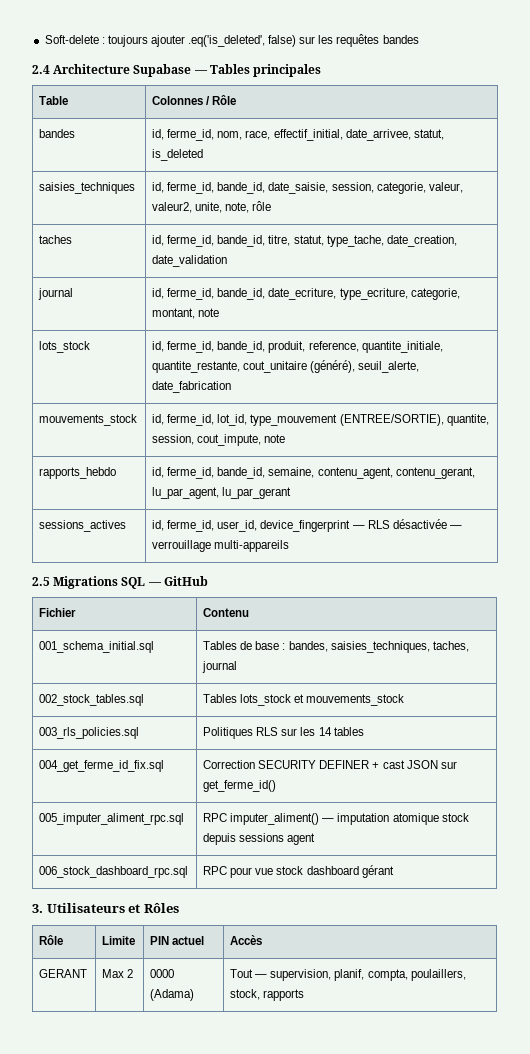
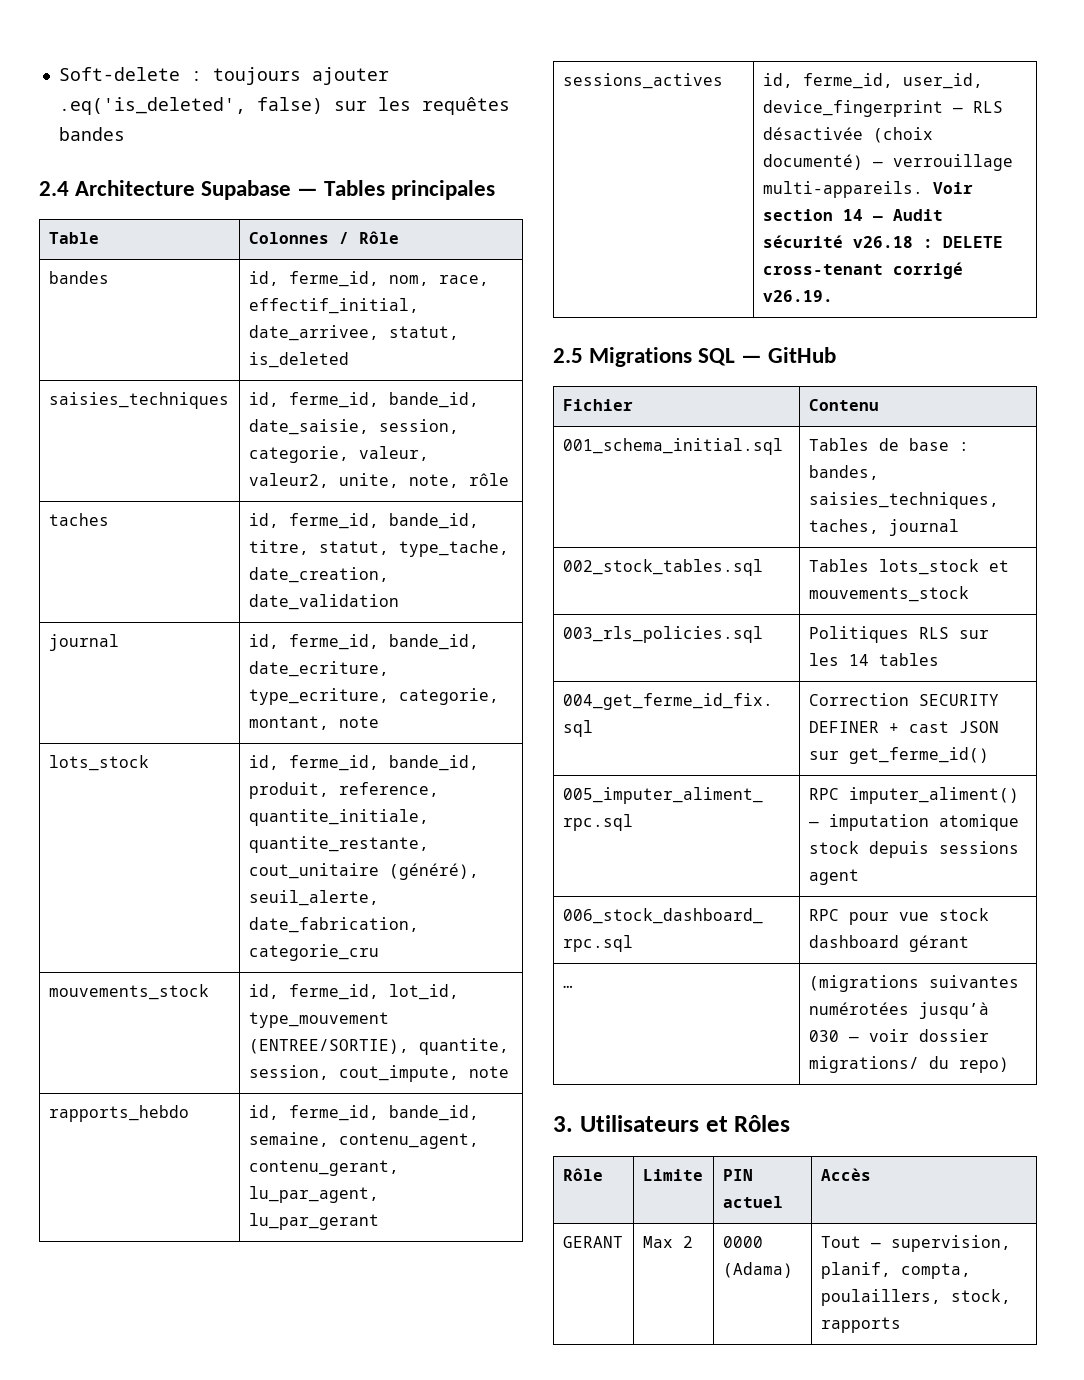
- lots_stock | id, ferme_id, bande_id, produit, reference, quantite_initiale, quantite_restante, cout_unitaire (généré), seuil_alerte, date_fabrication
+ lots_stock | id, ferme_id, bande_id, produit, reference, quantite_initiale, quantite_restante, cout_unitaire (généré), seuil_alerte, date_fabrication, categorie_cru
- sessions_actives | id, ferme_id, user_id, device_fingerprint — RLS désactivée — verrouillage multi-appareils
+ sessions_actives | id, ferme_id, user_id, device_fingerprint — RLS désactivée (choix documenté) — verrouillage multi-appareils. Voir section 14 — Audit sécurité v26.18 : DELETE cross-tenant corrigé v26.19.
+ … | (migrations suivantes numérotées jusqu’à 030 — voir dossier migrations/ du repo)

